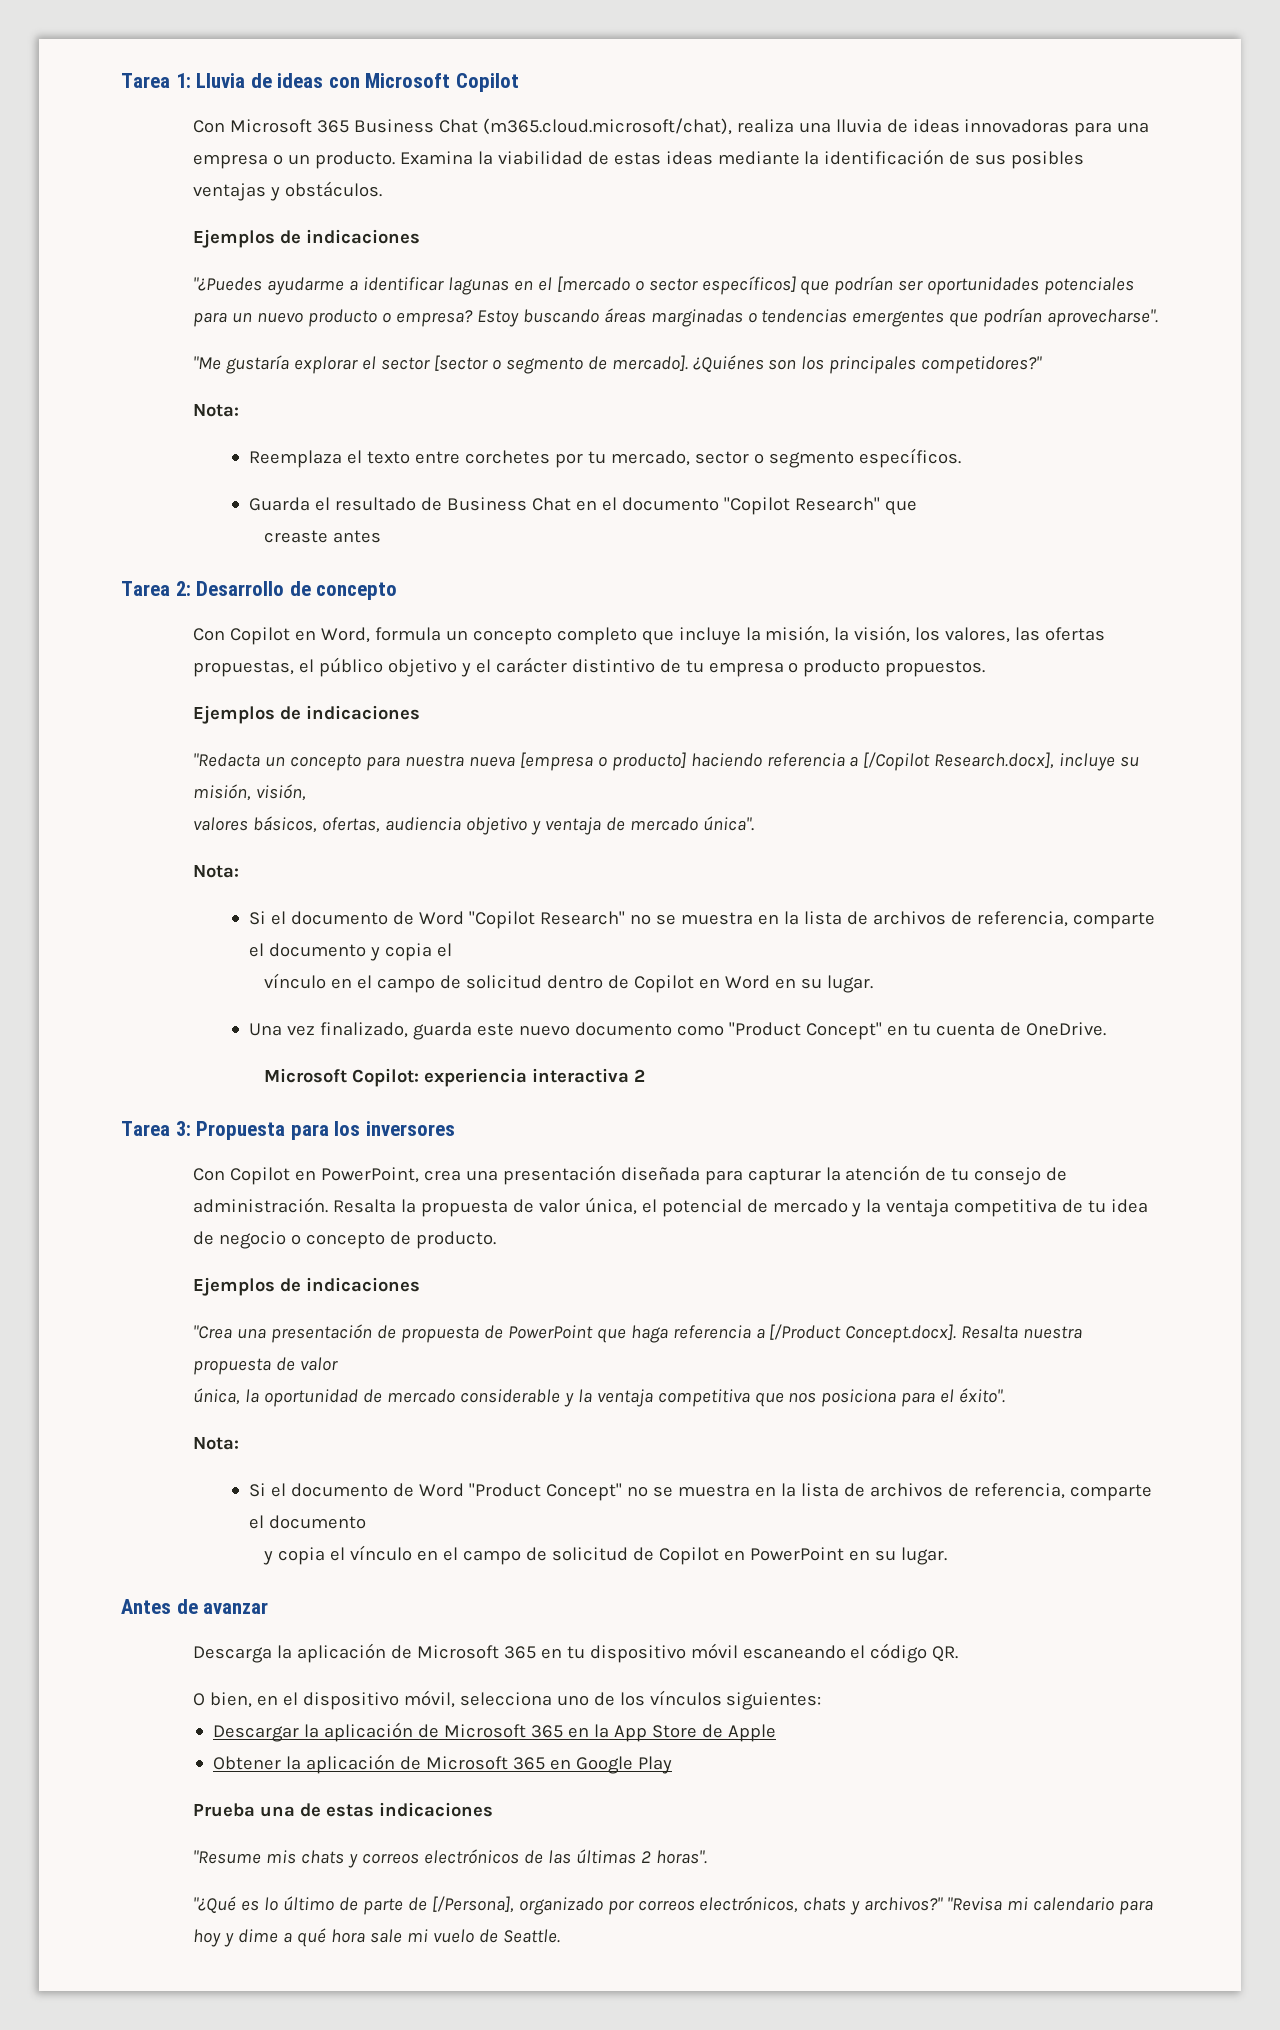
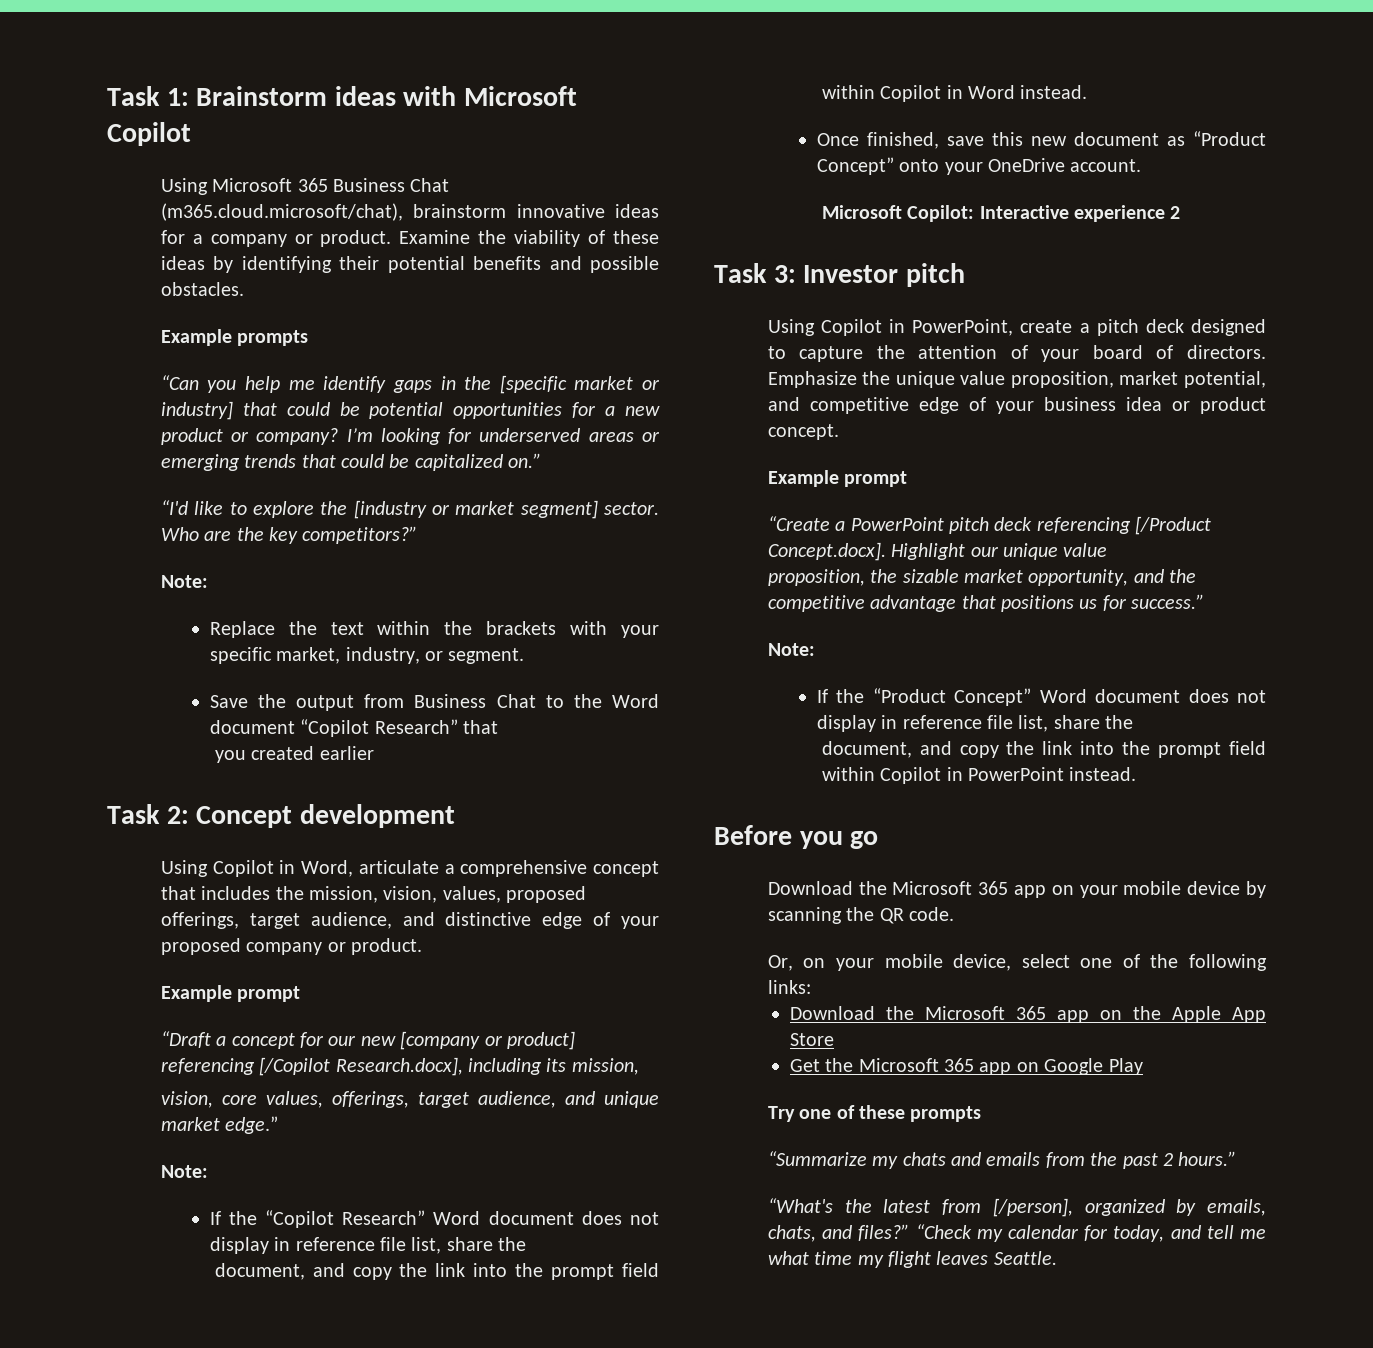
- Tarea 1: Lluvia de ideas con Microsoft Copilot
+ Task 1: Brainstorm ideas with Microsoft Copilot
- Con Microsoft 365 Business Chat (m365.cloud.microsoft/chat), realiza una lluvia de ideas innovadoras para una empresa o un producto. Examina la viabilidad de estas ideas mediante la identificación de sus posibles ventajas y obstáculos.
- Ejemplos de indicaciones
- "¿Puedes ayudarme a identificar lagunas en el [mercado o sector específicos] que podrían ser oportunidades potenciales para un nuevo producto o empresa? Estoy buscando áreas marginadas o tendencias emergentes que podrían aprovecharse".
- "Me gustaría explorar el sector [sector o segmento de mercado]. ¿Quiénes son los principales competidores?"
- Nota:
- Reemplaza el texto entre corchetes por tu mercado, sector o segmento específicos.
- Guarda el resultado de Business Chat en el documento "Copilot Research" que
- creaste antes
- Tarea 2: Desarrollo de concepto
- Con Copilot en Word, formula un concepto completo que incluye la misión, la visión, los valores, las ofertas propuestas, el público objetivo y el carácter distintivo de tu empresa o producto propuestos.
- Ejemplos de indicaciones
- "Redacta un concepto para nuestra nueva [empresa o producto] haciendo referencia a [/Copilot Research.docx], incluye su misión, visión,
- valores básicos, ofertas, audiencia objetivo y ventaja de mercado única".
- Nota:
- Si el documento de Word "Copilot Research" no se muestra en la lista de archivos de referencia, comparte el documento y copia el
- vínculo en el campo de solicitud dentro de Copilot en Word en su lugar.
- Una vez finalizado, guarda este nuevo documento como "Product Concept" en tu cuenta de OneDrive.
+ Using Microsoft 365 Business Chat (m365.cloud.microsoft/chat), brainstorm innovative ideas for a company or product. Examine the viability of these ideas by identifying their potential benefits and possible obstacles.
+ Example prompts
+ “Can you help me identify gaps in the [specific market or industry] that could be potential opportunities for a new product or company? I’m looking for underserved areas or emerging trends that could be capitalized on.”
+ “I'd like to explore the [industry or market segment] sector. Who are the key competitors?”
+ Note:
+ Replace the text within the brackets with your specific market, industry, or segment.
+ Save the output from Business Chat to the Word document “Copilot Research” that
+ you created earlier
+ Task 2: Concept development
+ Using Copilot in Word, articulate a comprehensive concept that includes the mission, vision, values, proposed offerings, target audience, and distinctive edge of your proposed company or product.
+ Example prompt
+ “Draft a concept for our new [company or product] referencing [/Copilot Research.docx], including its mission,
+ vision, core values, offerings, target audience, and unique market edge.”
+ Note:
+ If the “Copilot Research” Word document does not display in reference file list, share the
+ document, and copy the link into the prompt field within Copilot in Word instead.
+ Once finished, save this new document as “Product Concept” onto your OneDrive account.
- Microsoft Copilot: experiencia interactiva 2
+ Microsoft Copilot: Interactive experience 2
- Tarea 3: Propuesta para los inversores
- Con Copilot en PowerPoint, crea una presentación diseñada para capturar la atención de tu consejo de administración. Resalta la propuesta de valor única, el potencial de mercado y la ventaja competitiva de tu idea de negocio o concepto de producto.
- Ejemplos de indicaciones
- "Crea una presentación de propuesta de PowerPoint que haga referencia a [/Product Concept.docx]. Resalta nuestra propuesta de valor
- única, la oportunidad de mercado considerable y la ventaja competitiva que nos posiciona para el éxito".
- Nota:
- Si el documento de Word "Product Concept" no se muestra en la lista de archivos de referencia, comparte el documento
- y copia el vínculo en el campo de solicitud de Copilot en PowerPoint en su lugar.
- Antes de avanzar
- Descarga la aplicación de Microsoft 365 en tu dispositivo móvil escaneando el código QR.
- O bien, en el dispositivo móvil, selecciona uno de los vínculos siguientes:
- Descargar la aplicación de Microsoft 365 en la App Store de Apple
- Obtener la aplicación de Microsoft 365 en Google Play
- Prueba una de estas indicaciones
- "Resume mis chats y correos electrónicos de las últimas 2 horas".
- "¿Qué es lo último de parte de [/Persona], organizado por correos electrónicos, chats y archivos?" "Revisa mi calendario para hoy y dime a qué hora sale mi vuelo de Seattle.
+ Task 3: Investor pitch
+ Using Copilot in PowerPoint, create a pitch deck designed to capture the attention of your board of directors. Emphasize the unique value proposition, market potential, and competitive edge of your business idea or product concept.
+ Example prompt
+ “Create a PowerPoint pitch deck referencing [/Product Concept.docx]. Highlight our unique value
+ proposition, the sizable market opportunity, and the competitive advantage that positions us for success.”
+ Note:
+ If the “Product Concept” Word document does not display in reference file list, share the
+ document, and copy the link into the prompt field within Copilot in PowerPoint instead.
+ Before you go
+ Download the Microsoft 365 app on your mobile device by scanning the QR code.
+ Or, on your mobile device, select one of the following links:
+ Download the Microsoft 365 app on the Apple App Store
+ Get the Microsoft 365 app on Google Play
+ Try one of these prompts
+ “Summarize my chats and emails from the past 2 hours.”
+ “What's the latest from [/person], organized by emails, chats, and files?” “Check my calendar for today, and tell me what time my flight leaves Seattle.

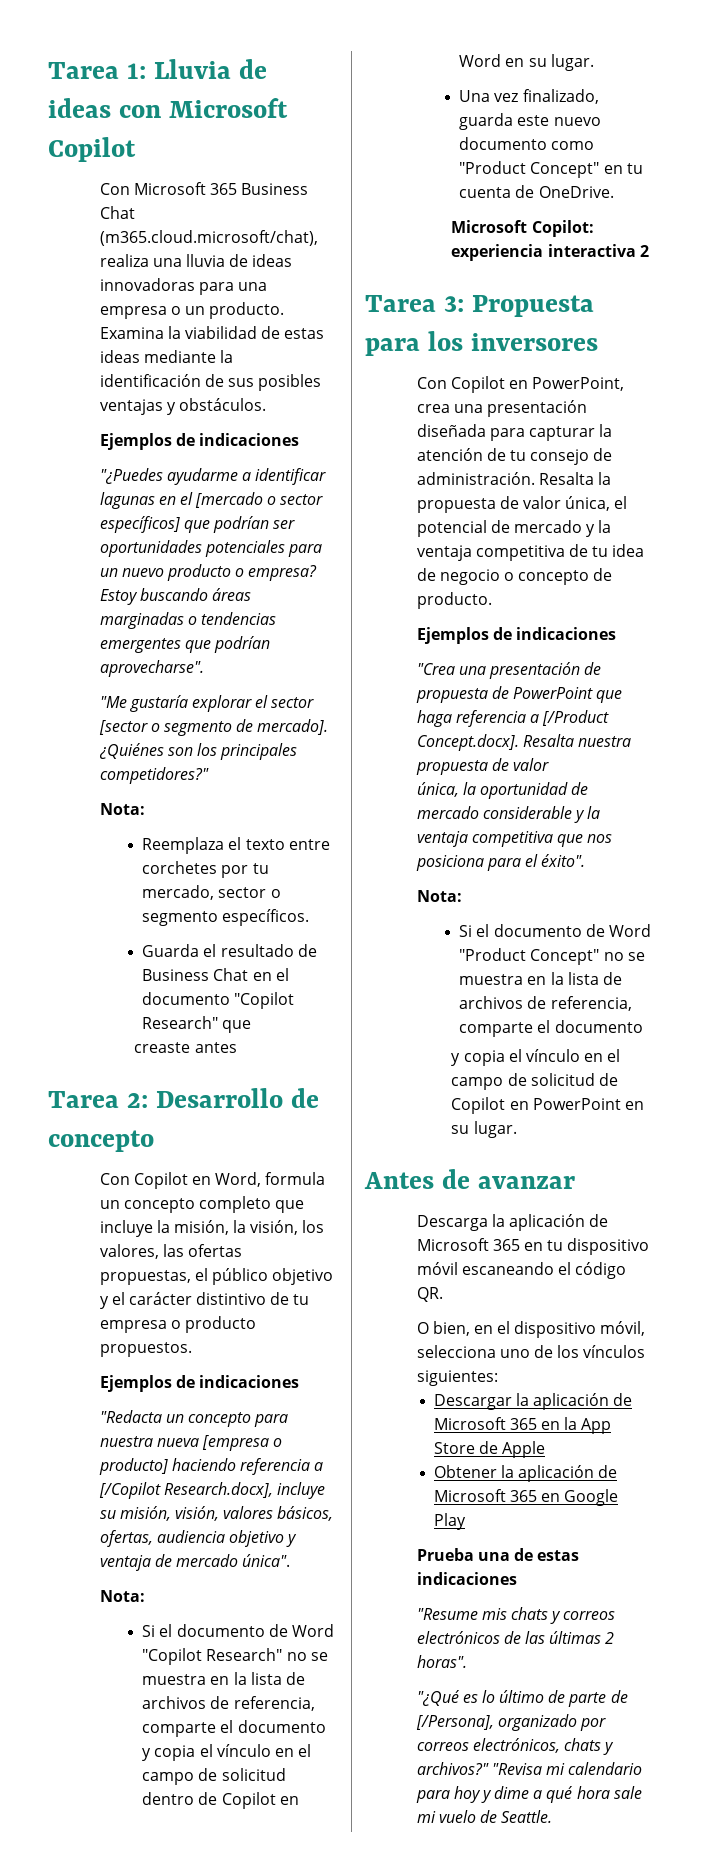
- Task 1: Brainstorm ideas with Microsoft Copilot
+ Tarea 1: Lluvia de ideas con Microsoft Copilot
- Using Microsoft 365 Business Chat (m365.cloud.microsoft/chat), brainstorm innovative ideas for a company or product. Examine the viability of these ideas by identifying their potential benefits and possible obstacles.
- Example prompts
- “Can you help me identify gaps in the [specific market or industry] that could be potential opportunities for a new product or company? I’m looking for underserved areas or emerging trends that could be capitalized on.”
- “I'd like to explore the [industry or market segment] sector. Who are the key competitors?”
- Note:
- Replace the text within the brackets with your specific market, industry, or segment.
- Save the output from Business Chat to the Word document “Copilot Research” that
- you created earlier
- Task 2: Concept development
- Using Copilot in Word, articulate a comprehensive concept that includes the mission, vision, values, proposed offerings, target audience, and distinctive edge of your proposed company or product.
- Example prompt
- “Draft a concept for our new [company or product] referencing [/Copilot Research.docx], including its mission,
- vision, core values, offerings, target audience, and unique market edge.”
- Note:
- If the “Copilot Research” Word document does not display in reference file list, share the
- document, and copy the link into the prompt field within Copilot in Word instead.
- Once finished, save this new document as “Product Concept” onto your OneDrive account.
+ Con Microsoft 365 Business Chat (m365.cloud.microsoft/chat), realiza una lluvia de ideas innovadoras para una empresa o un producto. Examina la viabilidad de estas ideas mediante la identificación de sus posibles ventajas y obstáculos.
+ Ejemplos de indicaciones
+ "¿Puedes ayudarme a identificar lagunas en el [mercado o sector específicos] que podrían ser oportunidades potenciales para un nuevo producto o empresa? Estoy buscando áreas marginadas o tendencias emergentes que podrían aprovecharse".
+ "Me gustaría explorar el sector [sector o segmento de mercado]. ¿Quiénes son los principales competidores?"
+ Nota:
+ Reemplaza el texto entre corchetes por tu mercado, sector o segmento específicos.
+ Guarda el resultado de Business Chat en el documento "Copilot Research" que
+ creaste antes
+ Tarea 2: Desarrollo de concepto
+ Con Copilot en Word, formula un concepto completo que incluye la misión, la visión, los valores, las ofertas propuestas, el público objetivo y el carácter distintivo de tu empresa o producto propuestos.
+ Ejemplos de indicaciones
+ "Redacta un concepto para nuestra nueva [empresa o producto] haciendo referencia a [/Copilot Research.docx], incluye su misión, visión, valores básicos, ofertas, audiencia objetivo y ventaja de mercado única".
+ Nota:
+ Si el documento de Word "Copilot Research" no se muestra en la lista de archivos de referencia, comparte el documento y copia el vínculo en el campo de solicitud dentro de Copilot en Word en su lugar.
+ Una vez finalizado, guarda este nuevo documento como "Product Concept" en tu cuenta de OneDrive.
- Microsoft Copilot: Interactive experience 2
+ Microsoft Copilot: experiencia interactiva 2
- Task 3: Investor pitch
- Using Copilot in PowerPoint, create a pitch deck designed to capture the attention of your board of directors. Emphasize the unique value proposition, market potential, and competitive edge of your business idea or product concept.
- Example prompt
- “Create a PowerPoint pitch deck referencing [/Product Concept.docx]. Highlight our unique value
- proposition, the sizable market opportunity, and the competitive advantage that positions us for success.”
- Note:
- If the “Product Concept” Word document does not display in reference file list, share the
- document, and copy the link into the prompt field within Copilot in PowerPoint instead.
- Before you go
- Download the Microsoft 365 app on your mobile device by scanning the QR code.
- Or, on your mobile device, select one of the following links:
- Download the Microsoft 365 app on the Apple App Store
- Get the Microsoft 365 app on Google Play
- Try one of these prompts
- “Summarize my chats and emails from the past 2 hours.”
- “What's the latest from [/person], organized by emails, chats, and files?” “Check my calendar for today, and tell me what time my flight leaves Seattle.
+ Tarea 3: Propuesta para los inversores
+ Con Copilot en PowerPoint, crea una presentación diseñada para capturar la atención de tu consejo de administración. Resalta la propuesta de valor única, el potencial de mercado y la ventaja competitiva de tu idea de negocio o concepto de producto.
+ Ejemplos de indicaciones
+ "Crea una presentación de propuesta de PowerPoint que haga referencia a [/Product Concept.docx]. Resalta nuestra propuesta de valor
+ única, la oportunidad de mercado considerable y la ventaja competitiva que nos posiciona para el éxito".
+ Nota:
+ Si el documento de Word "Product Concept" no se muestra en la lista de archivos de referencia, comparte el documento
+ y copia el vínculo en el campo de solicitud de Copilot en PowerPoint en su lugar.
+ Antes de avanzar
+ Descarga la aplicación de Microsoft 365 en tu dispositivo móvil escaneando el código QR.
+ O bien, en el dispositivo móvil, selecciona uno de los vínculos siguientes:
+ Descargar la aplicación de Microsoft 365 en la App Store de Apple
+ Obtener la aplicación de Microsoft 365 en Google Play
+ Prueba una de estas indicaciones
+ "Resume mis chats y correos electrónicos de las últimas 2 horas".
+ "¿Qué es lo último de parte de [/Persona], organizado por correos electrónicos, chats y archivos?" "Revisa mi calendario para hoy y dime a qué hora sale mi vuelo de Seattle.

